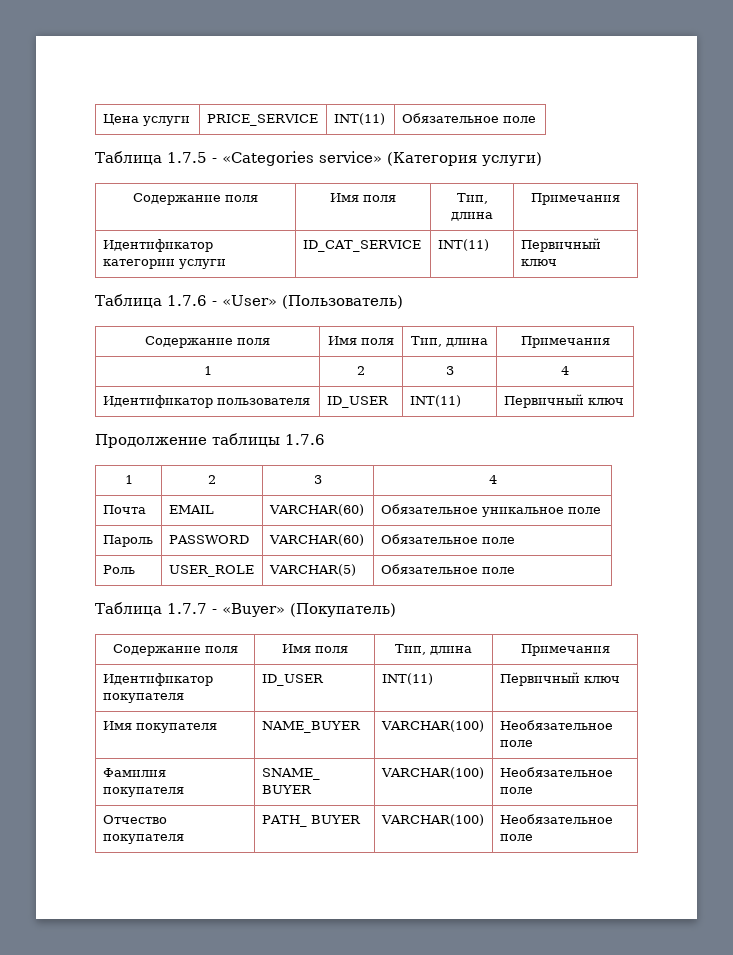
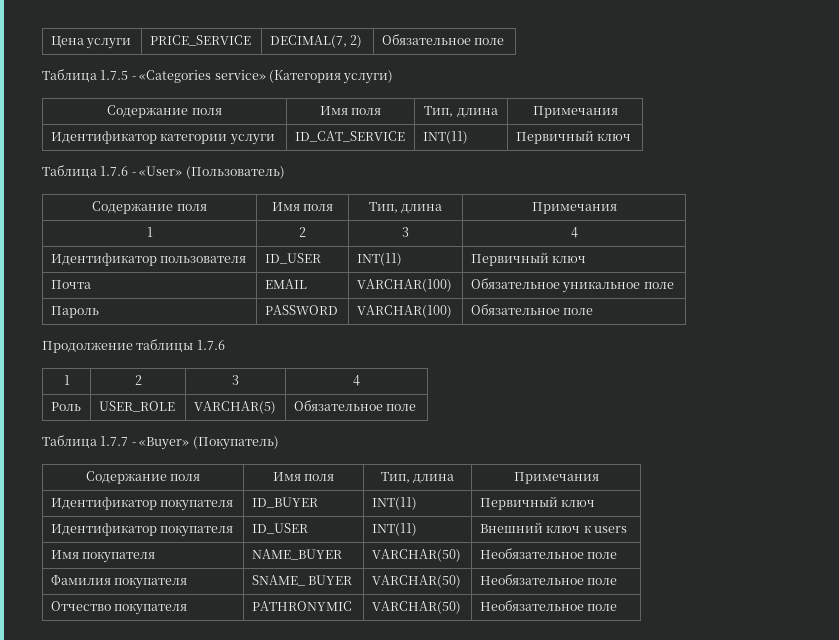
- Цена услуги | PRICE_SERVICE | INT(11) | Обязательное поле
+ Цена услуги | PRICE_SERVICE | DECIMAL(7, 2) | Обязательное поле
+ Почта | EMAIL | VARCHAR(100) | Обязательное уникальное поле
+ Пароль | PASSWORD | VARCHAR(100) | Обязательное поле
- Почта | EMAIL | VARCHAR(60) | Обязательное уникальное поле
- Пароль | PASSWORD | VARCHAR(60) | Обязательное поле
- Идентификатор покупателя | ID_USER | INT(11) | Первичный ключ
+ Идентификатор покупателя | ID_BUYER | INT(11) | Первичный ключ
+ Идентификатор покупателя | ID_USER | INT(11) | Внешний ключ к users
- Имя покупателя | NAME_BUYER | VARCHAR(100) | Необязательное поле
+ Имя покупателя | NAME_BUYER | VARCHAR(50) | Необязательное поле
- Фамилия покупателя | SNAME_ BUYER | VARCHAR(100) | Необязательное поле
+ Фамилия покупателя | SNAME_ BUYER | VARCHAR(50) | Необязательное поле
- Отчество покупателя | PATH_ BUYER | VARCHAR(100) | Необязательное поле
+ Отчество покупателя | PATHRONYMIC | VARCHAR(50) | Необязательное поле

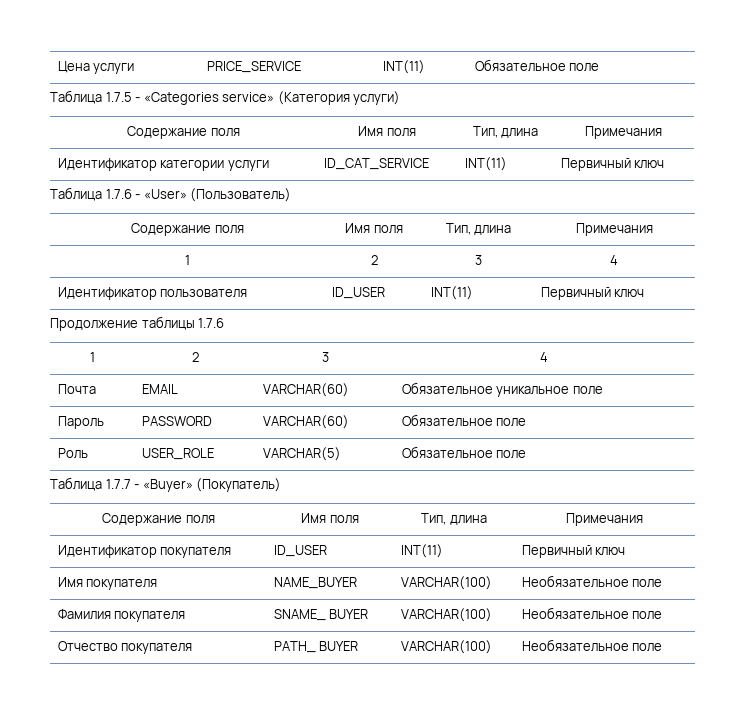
- Цена услуги | PRICE_SERVICE | DECIMAL(7, 2) | Обязательное поле
+ Цена услуги | PRICE_SERVICE | INT(11) | Обязательное поле
- Почта | EMAIL | VARCHAR(100) | Обязательное уникальное поле
- Пароль | PASSWORD | VARCHAR(100) | Обязательное поле
+ Почта | EMAIL | VARCHAR(60) | Обязательное уникальное поле
+ Пароль | PASSWORD | VARCHAR(60) | Обязательное поле
- Идентификатор покупателя | ID_BUYER | INT(11) | Первичный ключ
- Идентификатор покупателя | ID_USER | INT(11) | Внешний ключ к users
+ Идентификатор покупателя | ID_USER | INT(11) | Первичный ключ
- Имя покупателя | NAME_BUYER | VARCHAR(50) | Необязательное поле
+ Имя покупателя | NAME_BUYER | VARCHAR(100) | Необязательное поле
- Фамилия покупателя | SNAME_ BUYER | VARCHAR(50) | Необязательное поле
+ Фамилия покупателя | SNAME_ BUYER | VARCHAR(100) | Необязательное поле
- Отчество покупателя | PATHRONYMIC | VARCHAR(50) | Необязательное поле
+ Отчество покупателя | PATH_ BUYER | VARCHAR(100) | Необязательное поле

